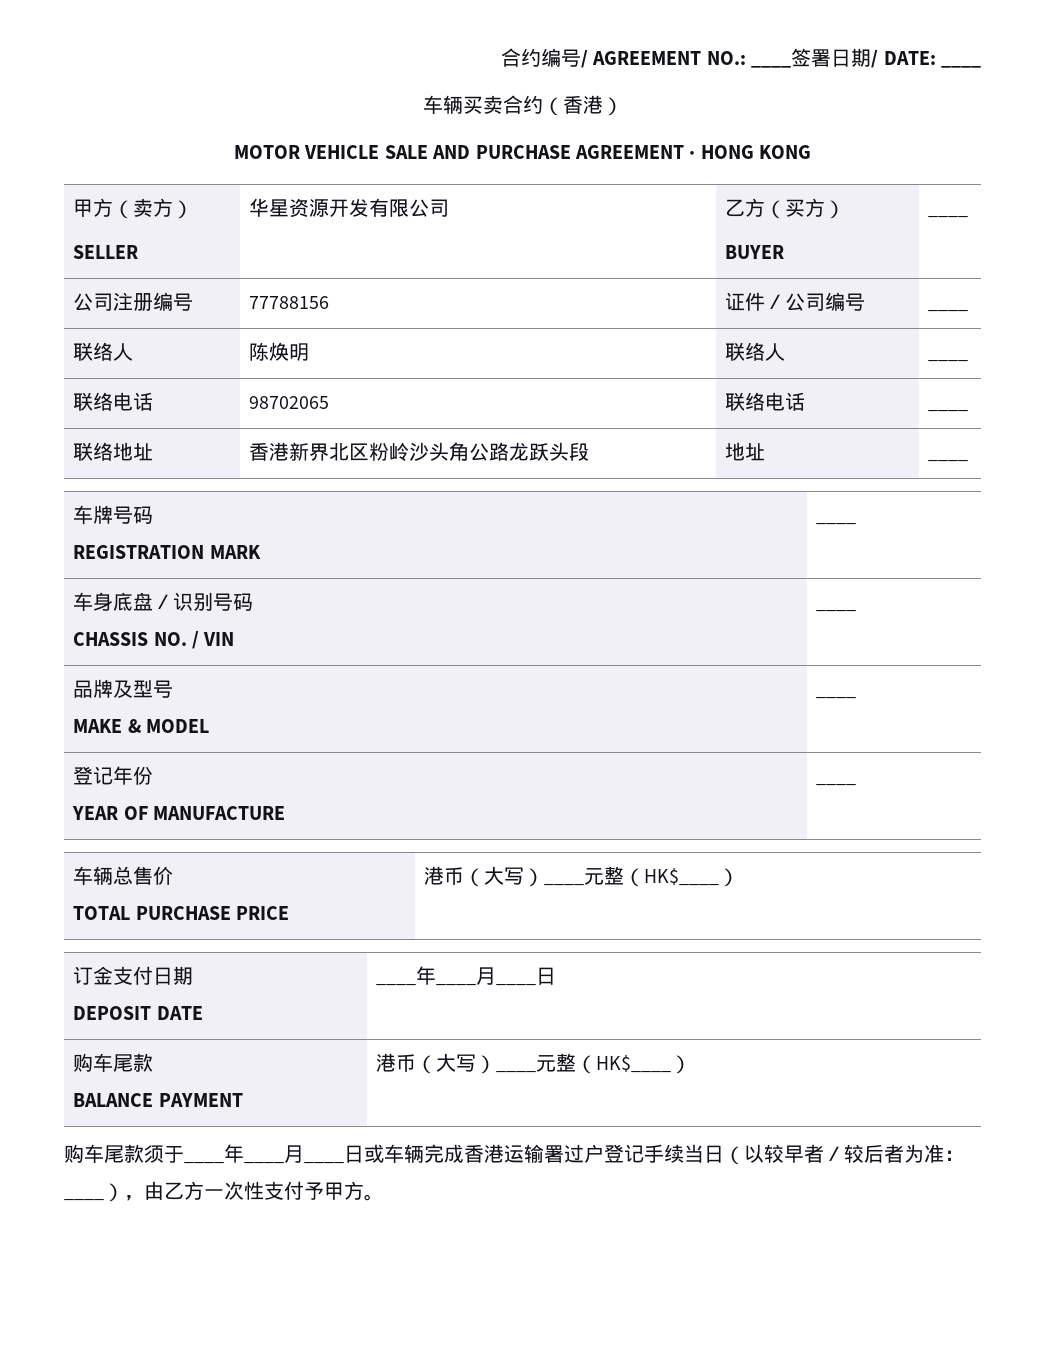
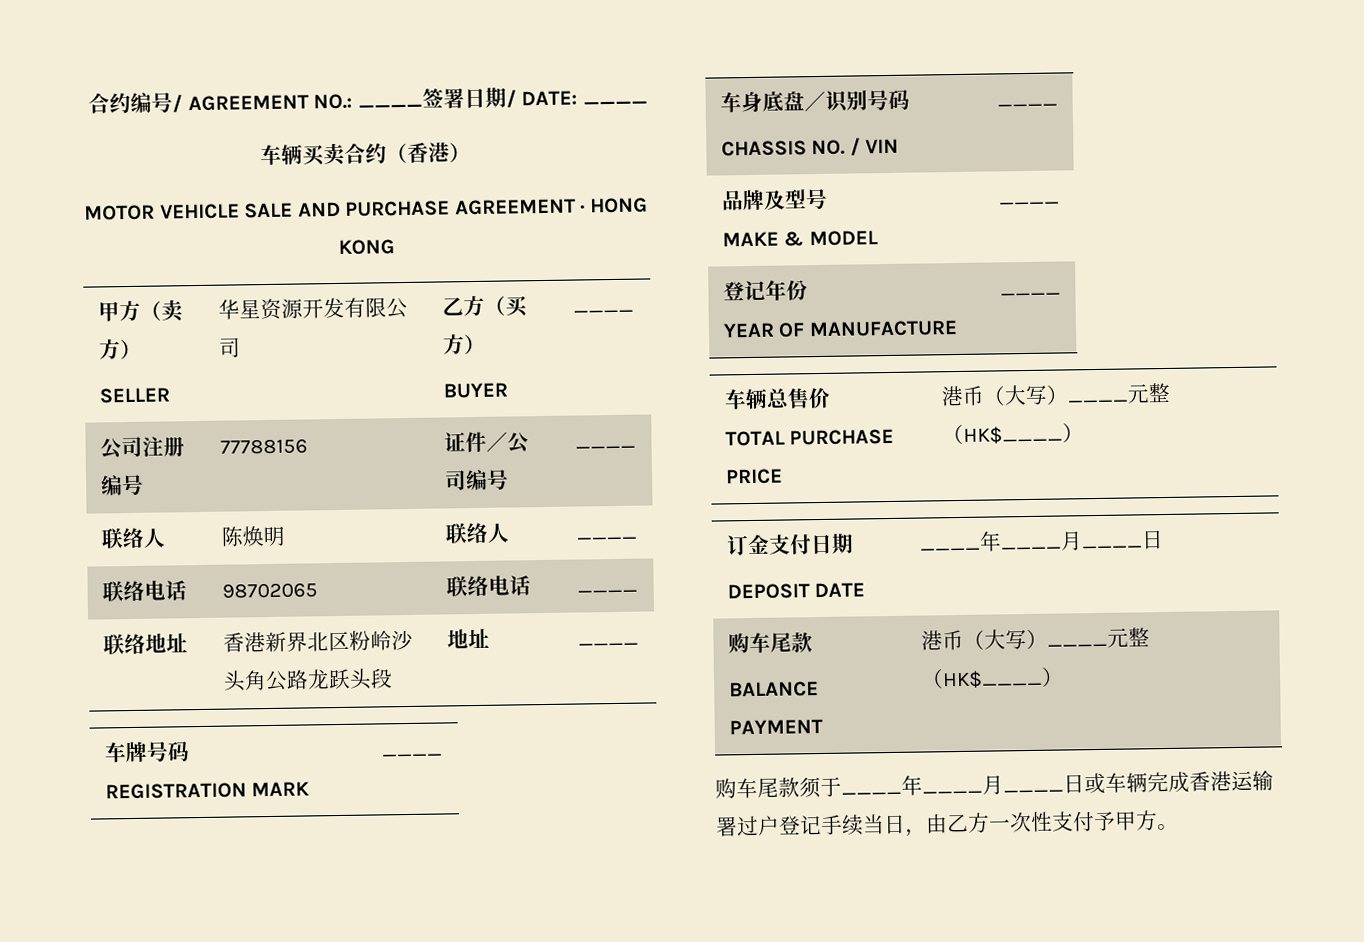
- 购车尾款须于____年____月____日或车辆完成香港运输署过户登记手续当日（以较早者／较后者为准：____），由乙方一次性支付予甲方。
+ 购车尾款须于____年____月____日或车辆完成香港运输署过户登记手续当日，由乙方一次性支付予甲方。

